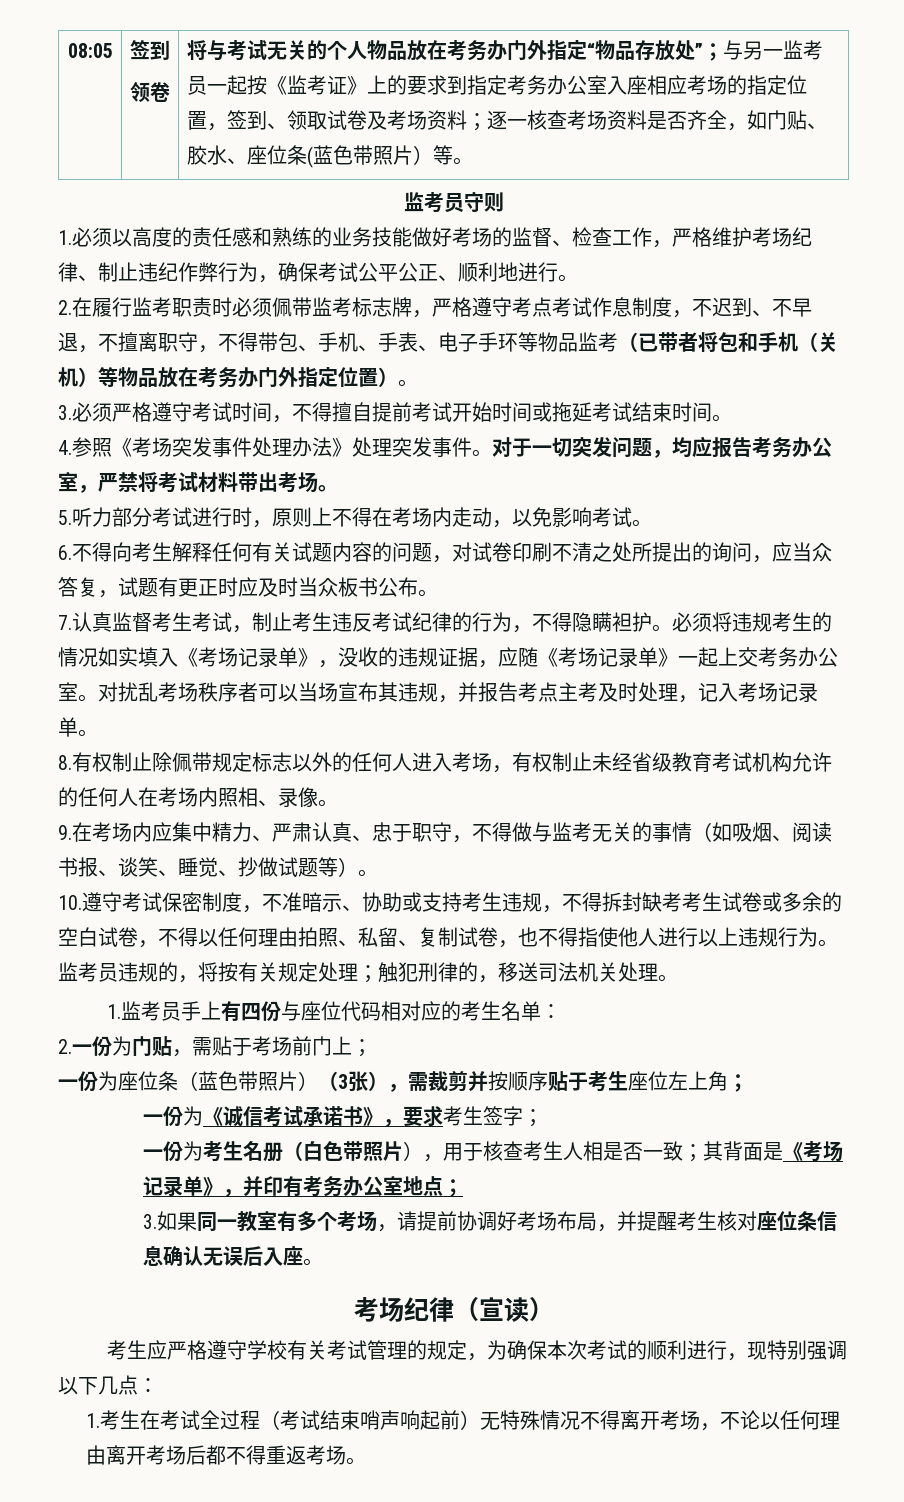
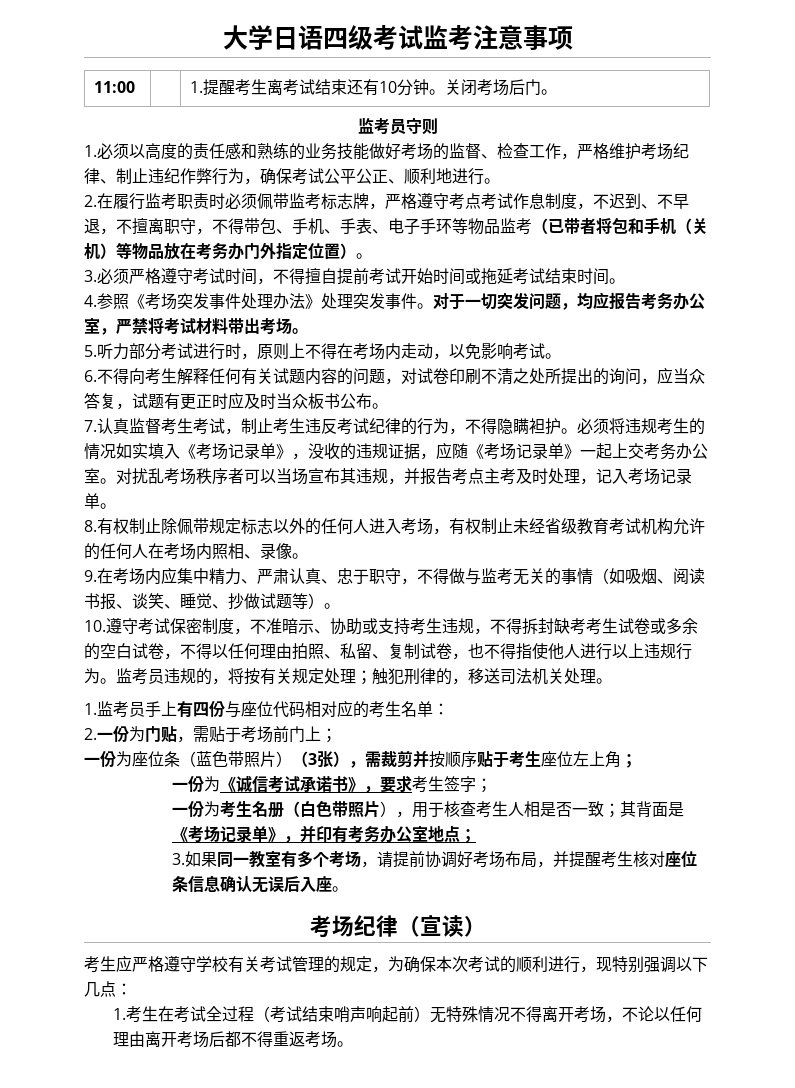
- 08:05 | 签到
- 领卷 | 将与考试无关的个人物品放在考务办门外指定“物品存放处”；与另一监考员一起按《监考证》上的要求到指定考务办公室入座相应考场的指定位置，签到、领取试卷及考场资料；逐一核查考场资料是否齐全，如门贴、胶水、座位条(蓝色带照片）等。
+ 大学日语四级考试监考注意事项
+ 11:00 | | 1.提醒考生离考试结束还有10分钟。关闭考场后门。

